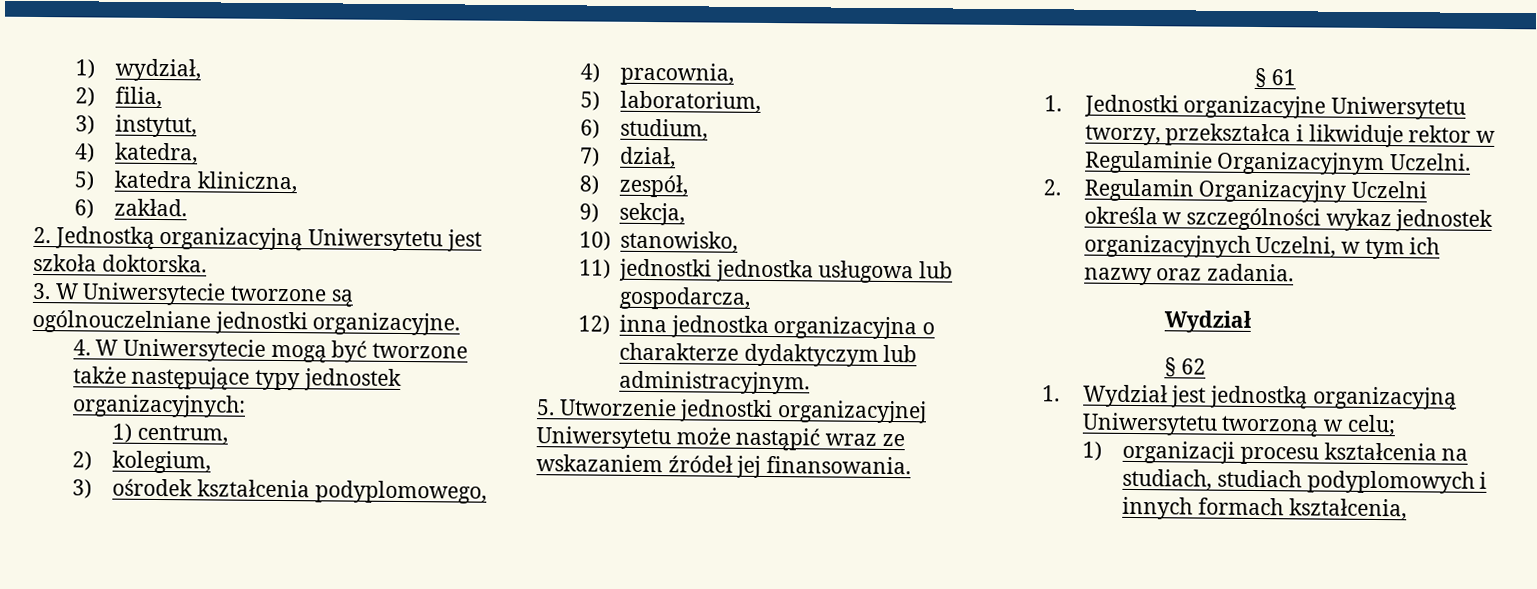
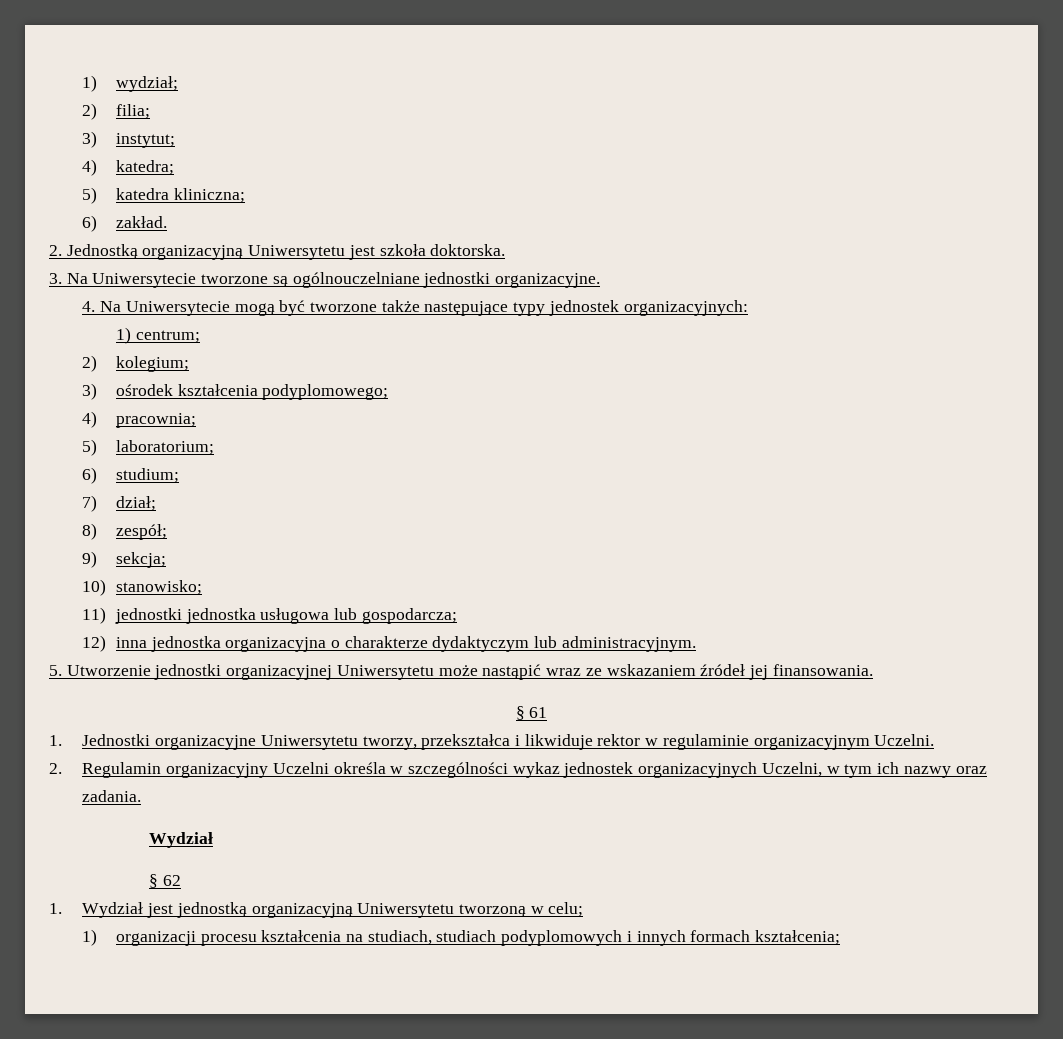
- 1) wydział,
- 2) filia,
- 3) instytut,
- 4) katedra,
+ 1) wydział;
+ 2) filia;
+ 3) instytut;
+ 4) katedra;
- 5) katedra kliniczna,
+ 5) katedra kliniczna;
- 3. W Uniwersytecie tworzone są ogólnouczelniane jednostki organizacyjne.
+ 3. Na Uniwersytecie tworzone są ogólnouczelniane jednostki organizacyjne.
- 4. W Uniwersytecie mogą być tworzone także następujące typy jednostek organizacyjnych:
+ 4. Na Uniwersytecie mogą być tworzone także następujące typy jednostek organizacyjnych:
- 1) centrum,
- 2) kolegium,
+ 1) centrum;
+ 2) kolegium;
- 3) ośrodek kształcenia podyplomowego,
- 4) pracownia,
- 5) laboratorium,
- 6) studium,
+ 3) ośrodek kształcenia podyplomowego;
+ 4) pracownia;
+ 5) laboratorium;
+ 6) studium;
- 7) dział,
+ 7) dział;
- 8) zespół,
+ 8) zespół;
- 9) sekcja,
+ 9) sekcja;
- 10) stanowisko,
+ 10) stanowisko;
- 11) jednostki jednostka usługowa lub gospodarcza,
+ 11) jednostki jednostka usługowa lub gospodarcza;
- 1. Jednostki organizacyjne Uniwersytetu tworzy, przekształca i likwiduje rektor w Regulaminie Organizacyjnym Uczelni.
+ 1. Jednostki organizacyjne Uniwersytetu tworzy, przekształca i likwiduje rektor w regulaminie organizacyjnym Uczelni.
- 2. Regulamin Organizacyjny Uczelni określa w szczególności wykaz jednostek organizacyjnych Uczelni, w tym ich nazwy oraz zadania.
+ 2. Regulamin organizacyjny Uczelni określa w szczególności wykaz jednostek organizacyjnych Uczelni, w tym ich nazwy oraz zadania.
- 1) organizacji procesu kształcenia na studiach, studiach podyplomowych i innych formach kształcenia,
+ 1) organizacji procesu kształcenia na studiach, studiach podyplomowych i innych formach kształcenia;

